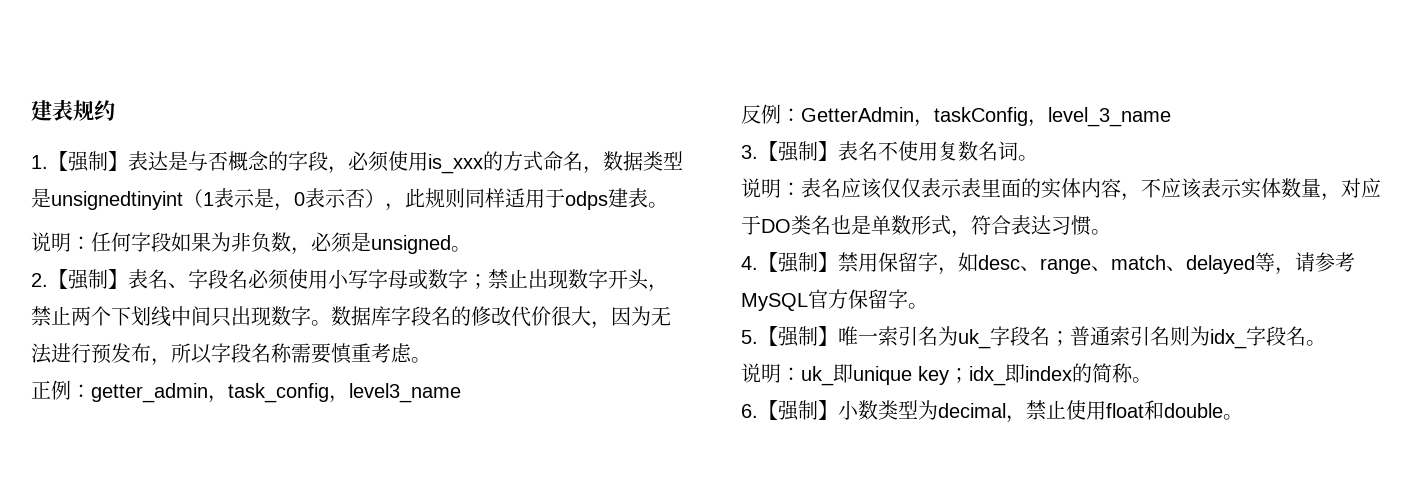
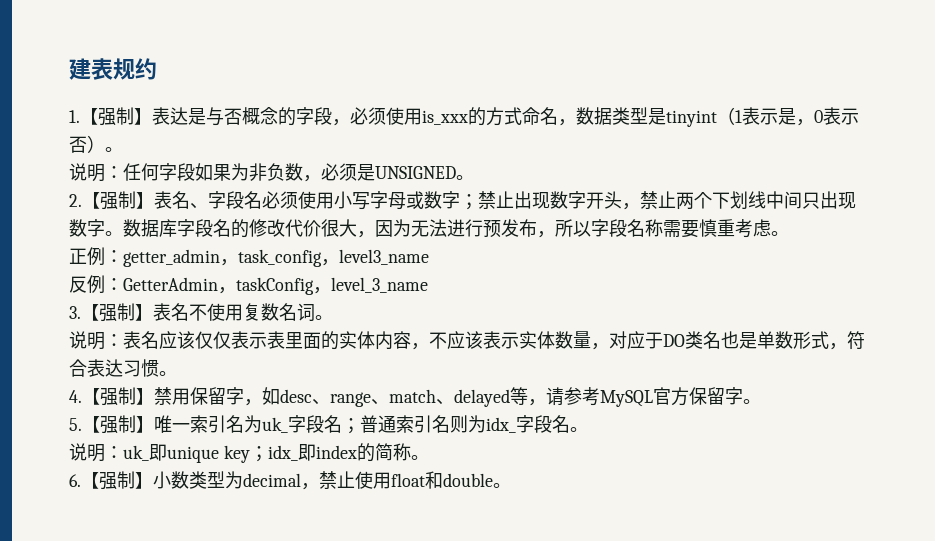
- 1.【强制】表达是与否概念的字段，必须使用is_xxx的方式命名，数据类型是unsignedtinyint（1表示是，0表示否），此规则同样适用于odps建表。
+ 1.【强制】表达是与否概念的字段，必须使用is_xxx的方式命名，数据类型是tinyint（1表示是，0表示否）。
- 说明：任何字段如果为非负数，必须是unsigned。
+ 说明：任何字段如果为非负数，必须是UNSIGNED。

